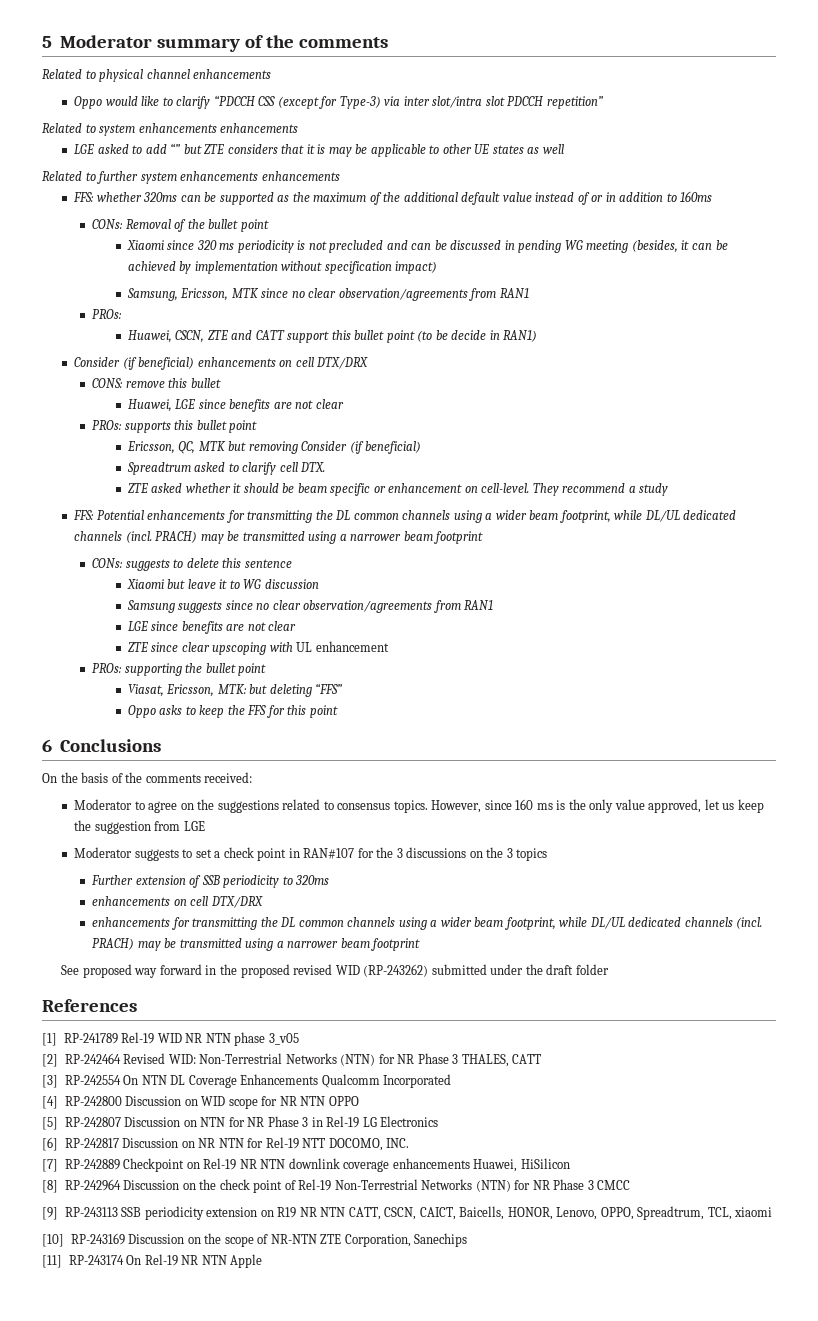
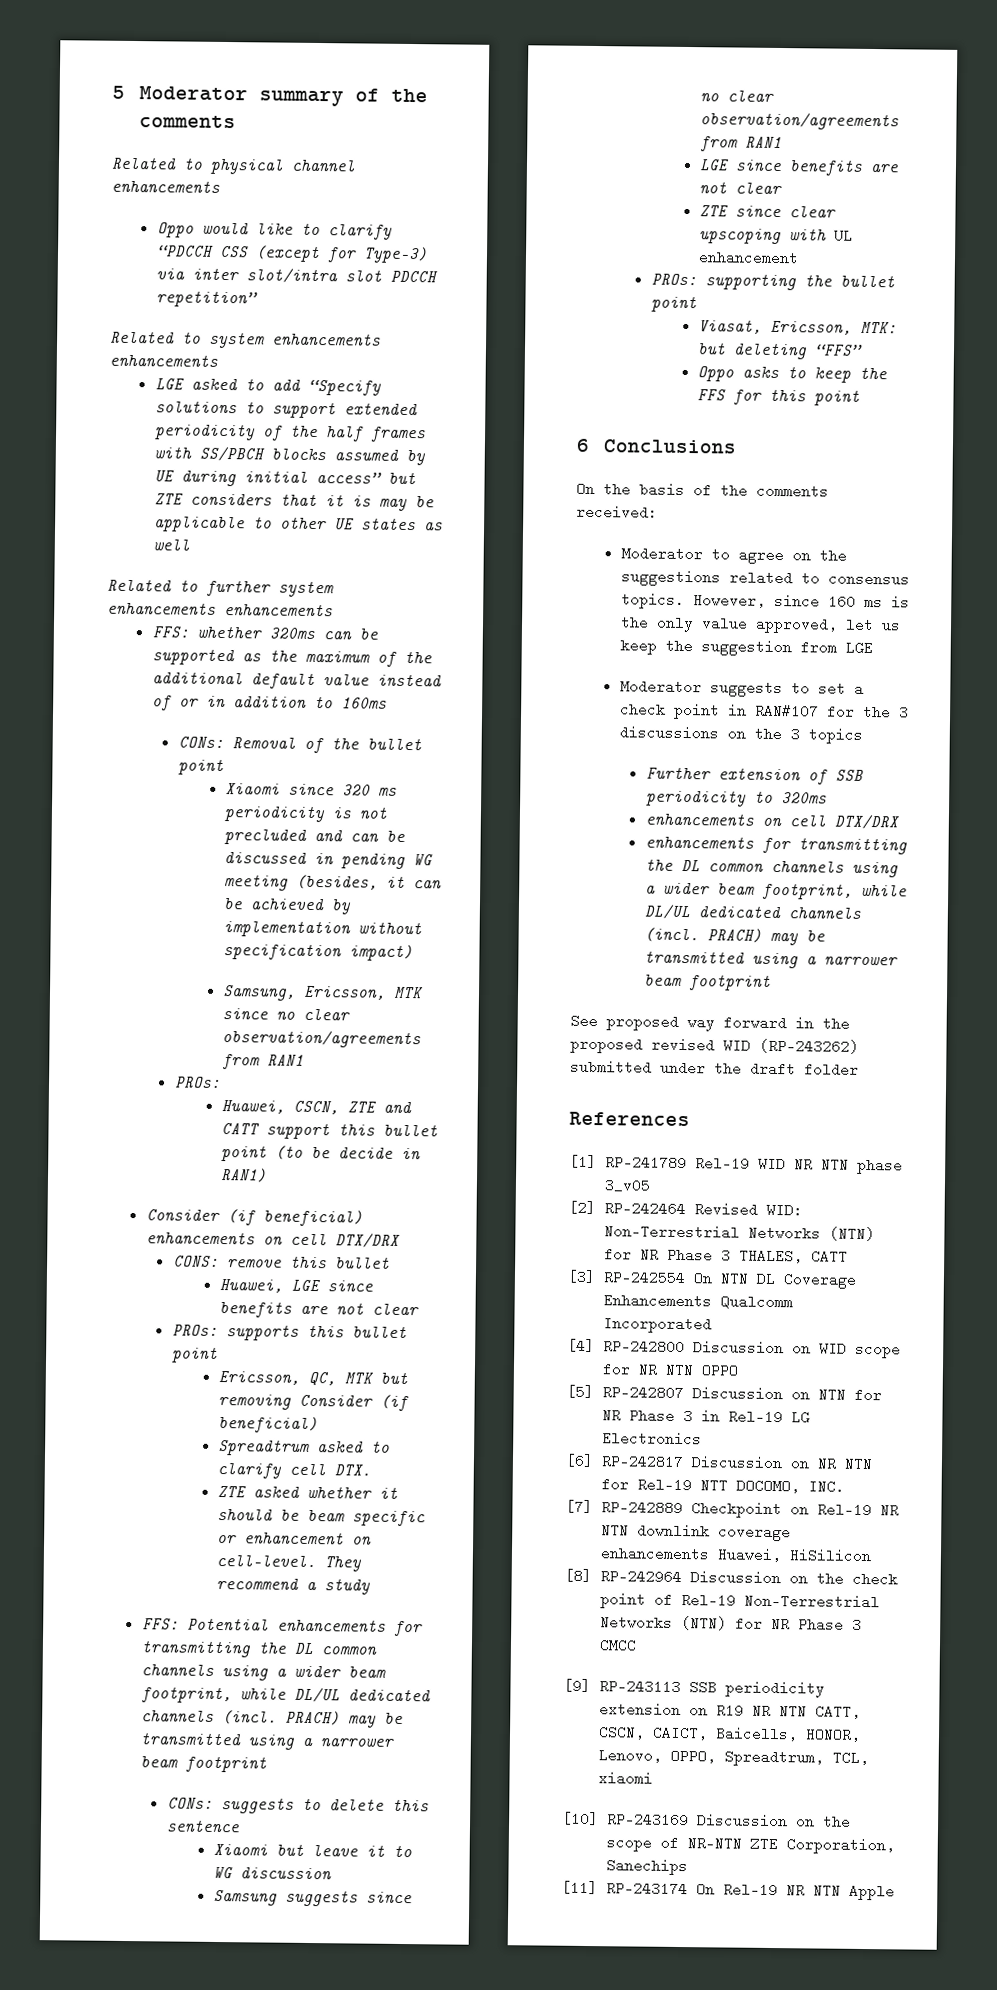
- LGE asked to add “” but ZTE considers that it is may be applicable to other UE states as well
+ LGE asked to add “Specify solutions to support extended periodicity of the half frames with SS/PBCH blocks assumed by UE during initial access” but ZTE considers that it is may be applicable to other UE states as well

